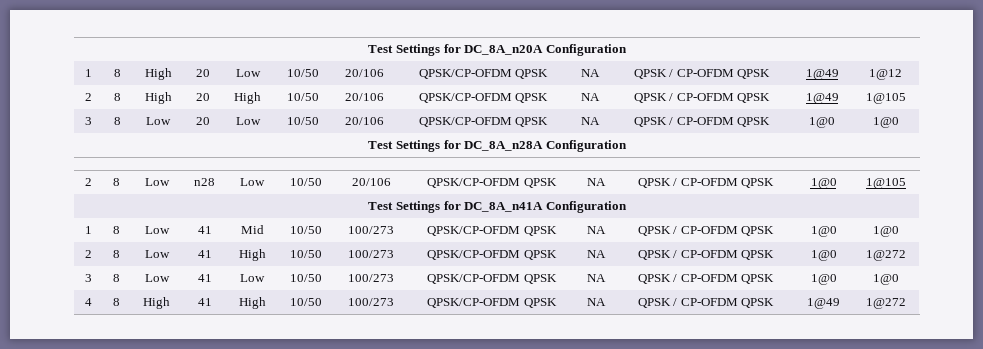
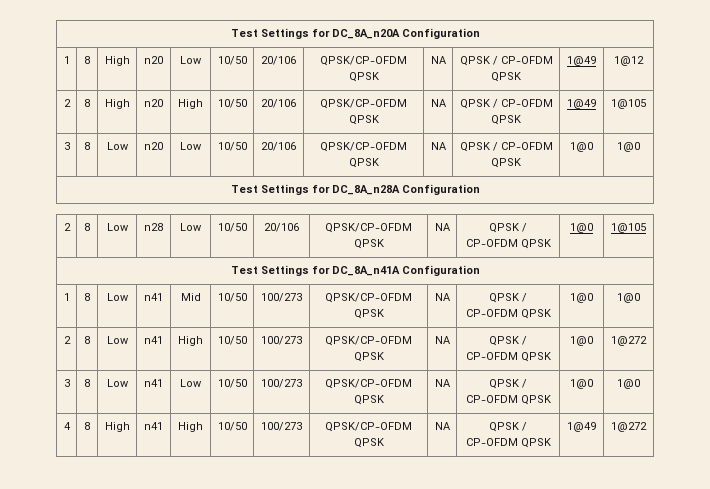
- 1 | 8 | High | 20 | Low | 10/50 | 20/106 | QPSK/CP-OFDM QPSK | NA | QPSK / CP-OFDM QPSK | 1@49 | 1@12
+ 1 | 8 | High | n20 | Low | 10/50 | 20/106 | QPSK/CP-OFDM QPSK | NA | QPSK / CP-OFDM QPSK | 1@49 | 1@12
- 2 | 8 | High | 20 | High | 10/50 | 20/106 | QPSK/CP-OFDM QPSK | NA | QPSK / CP-OFDM QPSK | 1@49 | 1@105
+ 2 | 8 | High | n20 | High | 10/50 | 20/106 | QPSK/CP-OFDM QPSK | NA | QPSK / CP-OFDM QPSK | 1@49 | 1@105
- 3 | 8 | Low | 20 | Low | 10/50 | 20/106 | QPSK/CP-OFDM QPSK | NA | QPSK / CP-OFDM QPSK | 1@0 | 1@0
+ 3 | 8 | Low | n20 | Low | 10/50 | 20/106 | QPSK/CP-OFDM QPSK | NA | QPSK / CP-OFDM QPSK | 1@0 | 1@0
- 1 | 8 | Low | 41 | Mid | 10/50 | 100/273 | QPSK/CP-OFDM QPSK | NA | QPSK / CP-OFDM QPSK | 1@0 | 1@0
+ 1 | 8 | Low | n41 | Mid | 10/50 | 100/273 | QPSK/CP-OFDM QPSK | NA | QPSK / CP-OFDM QPSK | 1@0 | 1@0
- 2 | 8 | Low | 41 | High | 10/50 | 100/273 | QPSK/CP-OFDM QPSK | NA | QPSK / CP-OFDM QPSK | 1@0 | 1@272
+ 2 | 8 | Low | n41 | High | 10/50 | 100/273 | QPSK/CP-OFDM QPSK | NA | QPSK / CP-OFDM QPSK | 1@0 | 1@272
- 3 | 8 | Low | 41 | Low | 10/50 | 100/273 | QPSK/CP-OFDM QPSK | NA | QPSK / CP-OFDM QPSK | 1@0 | 1@0
+ 3 | 8 | Low | n41 | Low | 10/50 | 100/273 | QPSK/CP-OFDM QPSK | NA | QPSK / CP-OFDM QPSK | 1@0 | 1@0
- 4 | 8 | High | 41 | High | 10/50 | 100/273 | QPSK/CP-OFDM QPSK | NA | QPSK / CP-OFDM QPSK | 1@49 | 1@272
+ 4 | 8 | High | n41 | High | 10/50 | 100/273 | QPSK/CP-OFDM QPSK | NA | QPSK / CP-OFDM QPSK | 1@49 | 1@272

